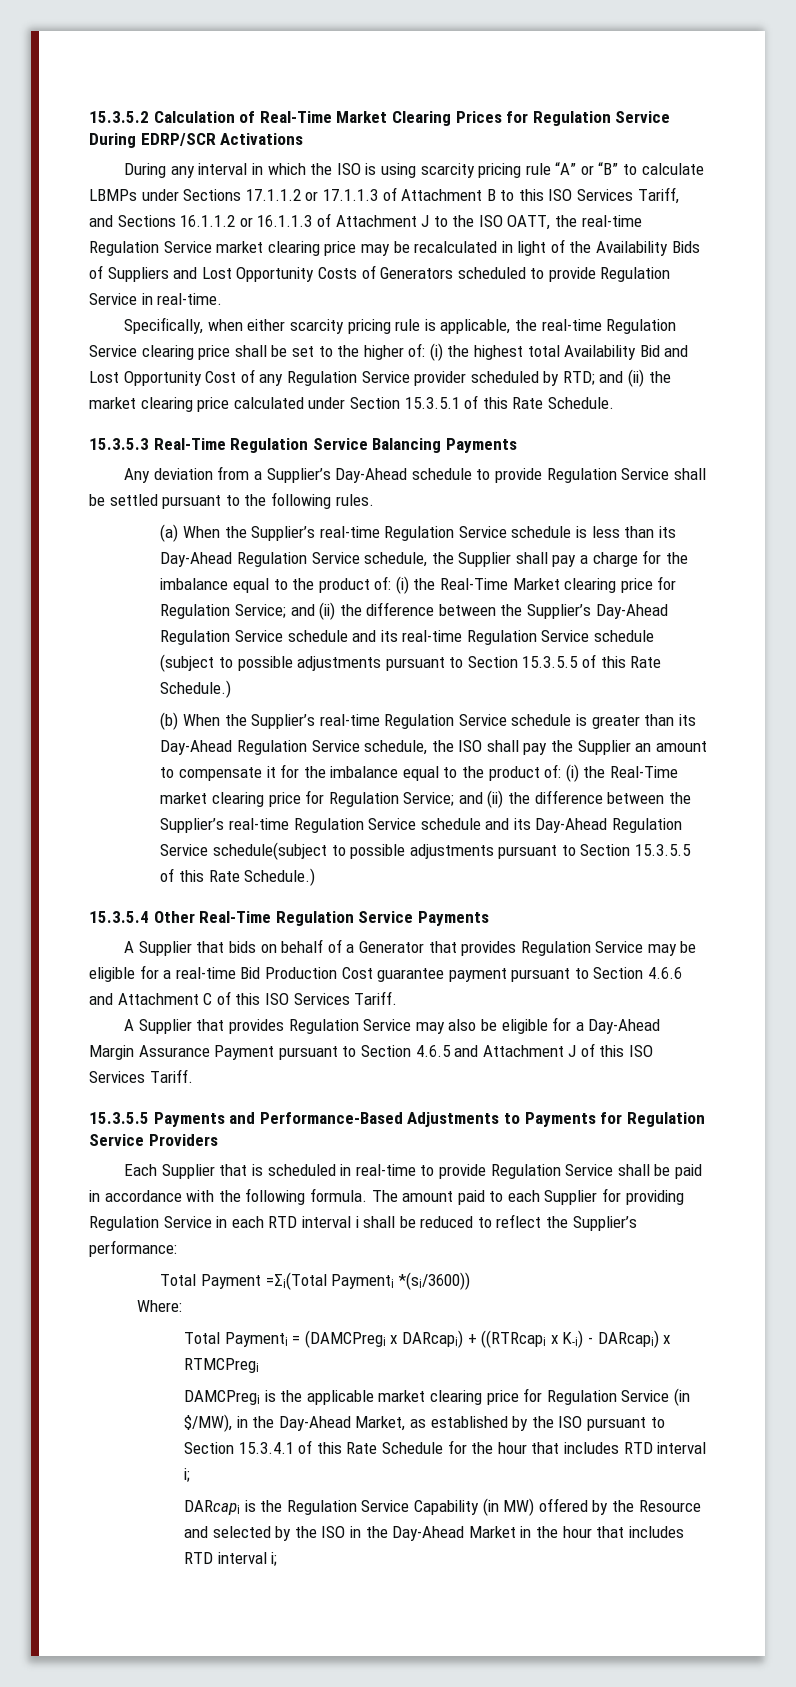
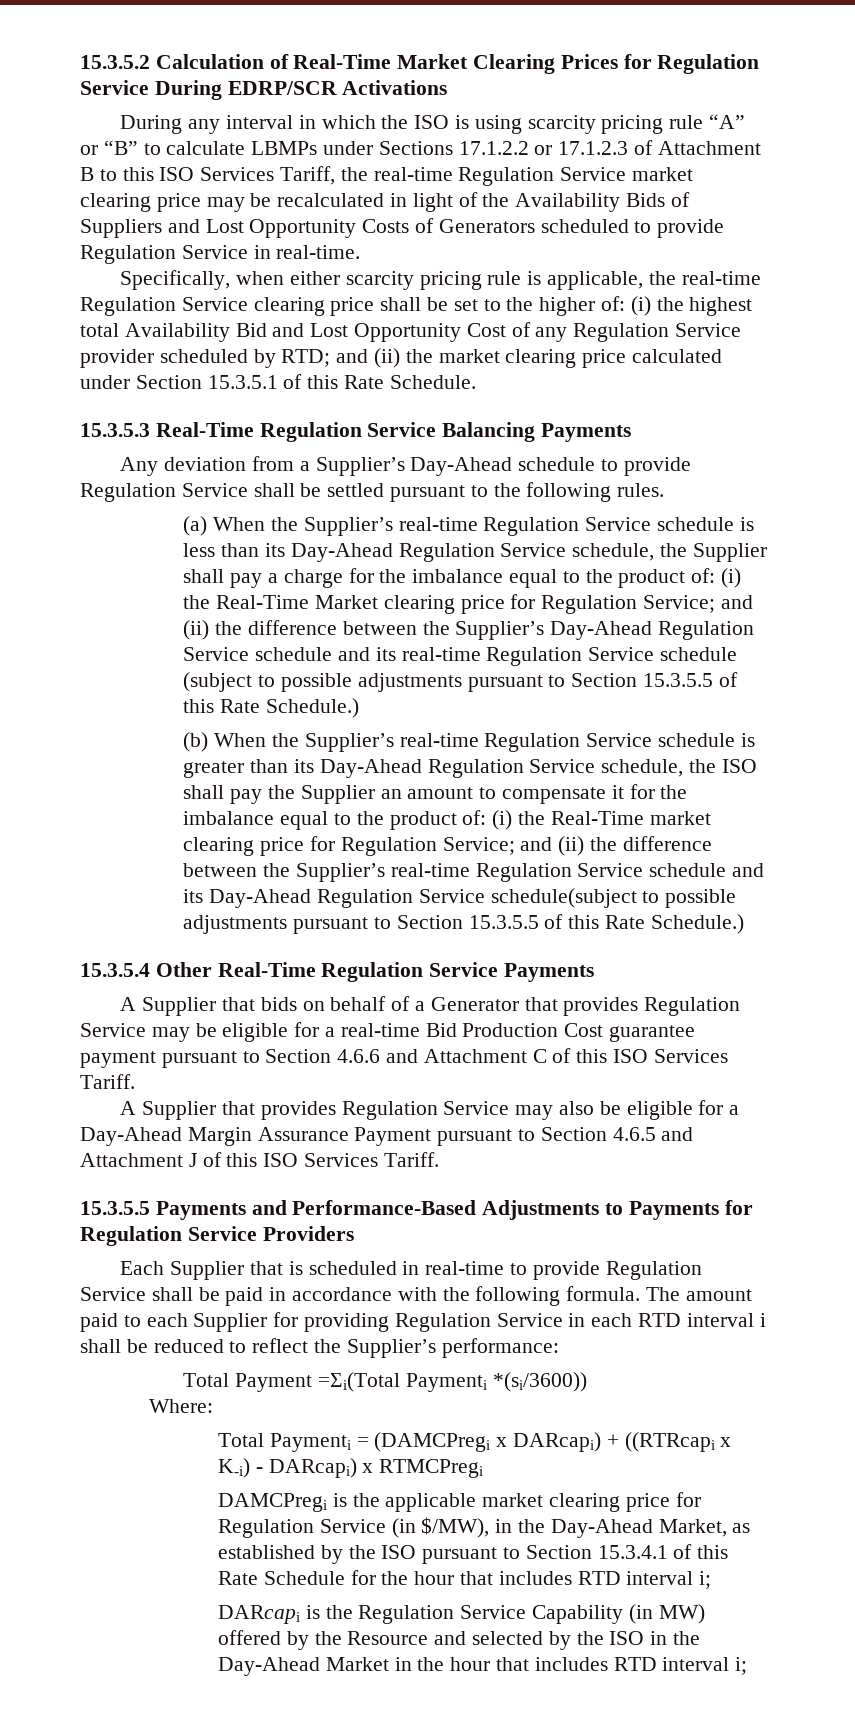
- During any interval in which the ISO is using scarcity pricing rule “A” or “B” to calculate LBMPs under Sections 17.1.1.2 or 17.1.1.3 of Attachment B to this ISO Services Tariff, and Sections 16.1.1.2 or 16.1.1.3 of Attachment J to the ISO OATT, the real-time Regulation Service market clearing price may be recalculated in light of the Availability Bids of Suppliers and Lost Opportunity Costs of Generators scheduled to provide Regulation Service in real-time.
+ During any interval in which the ISO is using scarcity pricing rule “A” or “B” to calculate LBMPs under Sections 17.1.2.2 or 17.1.2.3 of Attachment B to this ISO Services Tariff, the real-time Regulation Service market clearing price may be recalculated in light of the Availability Bids of Suppliers and Lost Opportunity Costs of Generators scheduled to provide Regulation Service in real-time.

